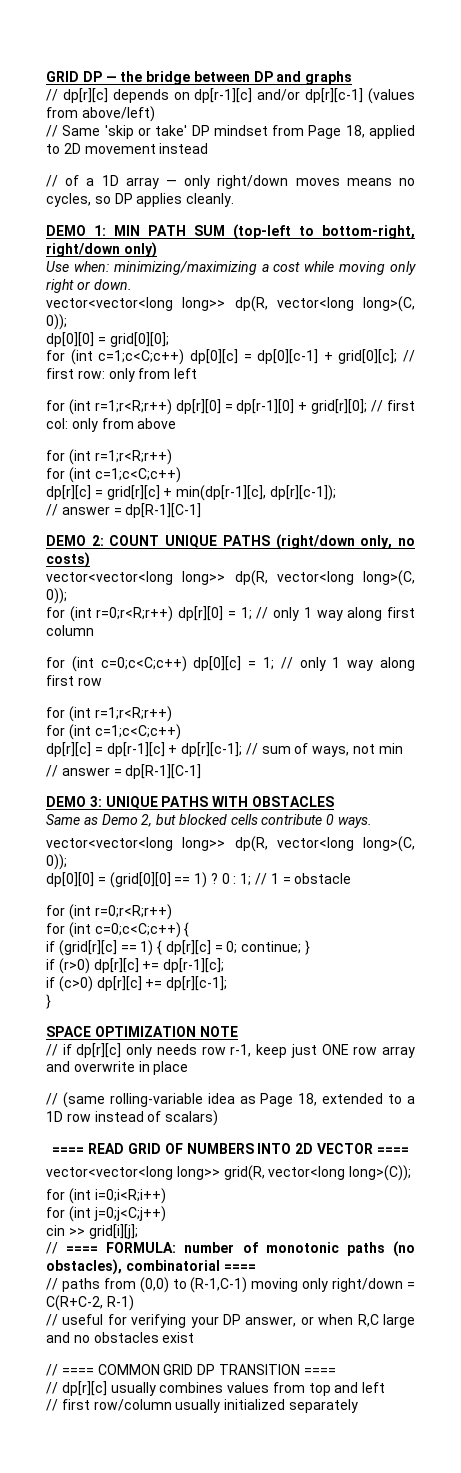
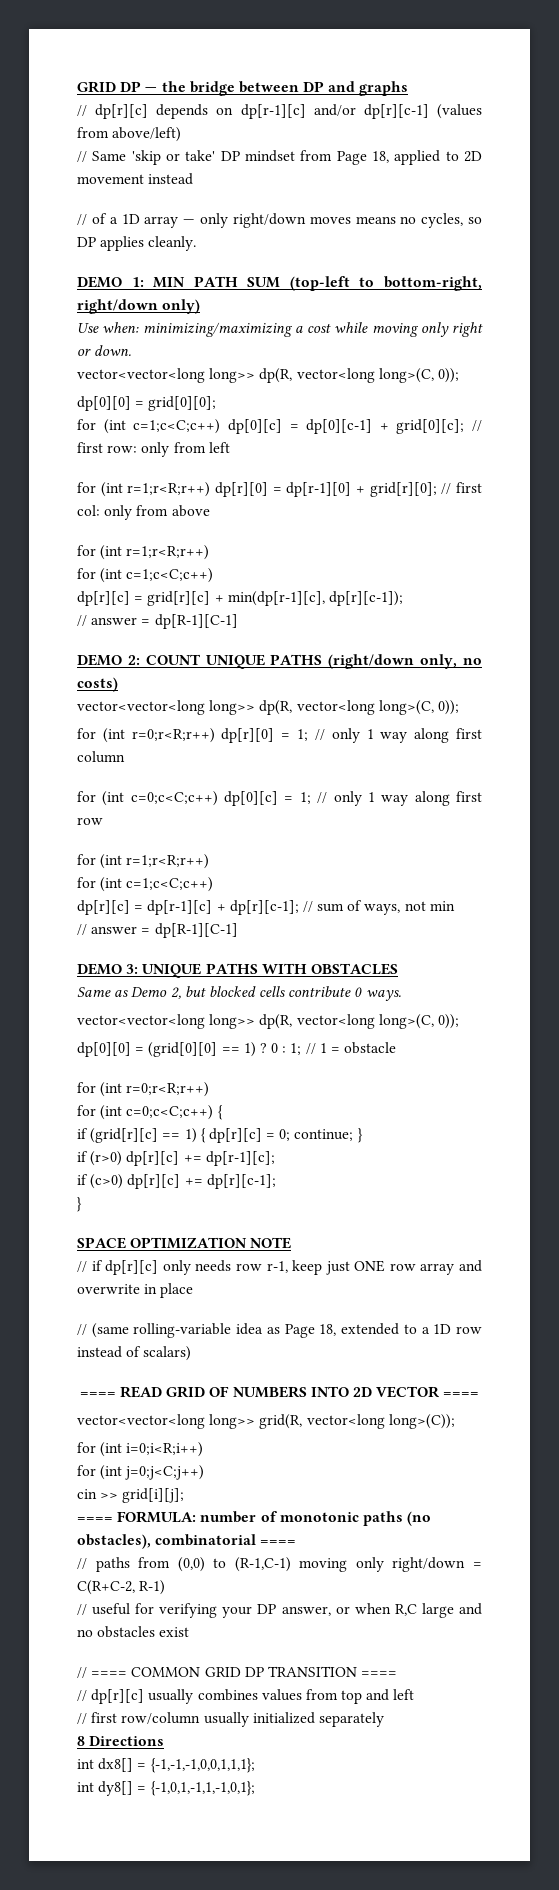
- // ==== FORMULA: number of monotonic paths (no obstacles), combinatorial ====
+ ==== FORMULA: number of monotonic paths (no obstacles), combinatorial ====
+ 8 Directions
+ int dx8[] = {-1,-1,-1,0,0,1,1,1};
+ int dy8[] = {-1,0,1,-1,1,-1,0,1};

